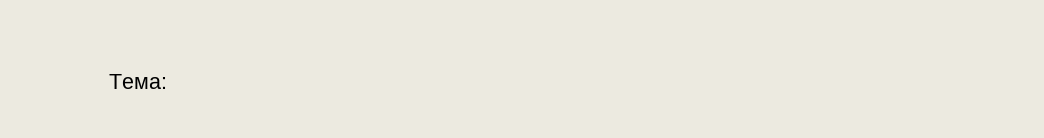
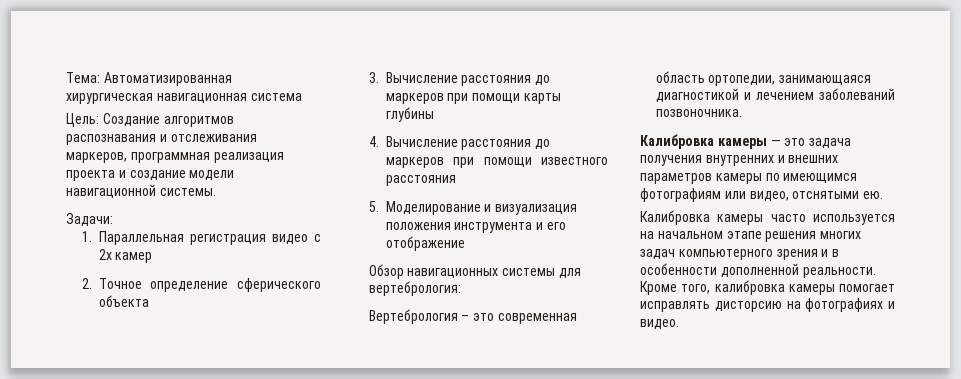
- Тема:
+ Тема: Автоматизированная хирургическая навигационная система
+ Цель: Создание алгоритмов распознавания и отслеживания маркеров, программная реализация проекта и создание модели навигационной системы.
+ Задачи:
+ 1. Параллельная регистрация видео с 2х камер
+ 2. Точное определение сферического объекта
+ 3. Вычисление расстояния до маркеров при помощи карты глубины
+ 4. Вычисление расстояния до маркеров при помощи известного расстояния
+ 5. Моделирование и визуализация положения инструмента и его отображение
+ Обзор навигационных системы для вертебрология:
+ Вертебрология – это современная область ортопедии, занимающаяся диагностикой и лечением заболеваний позвоночника.
+ Калибровка камеры — это задача получения внутренних и внешних параметров камеры по имеющимся фотографиям или видео, отснятыми ею.
+ Калибровка камеры часто используется на начальном этапе решения многих задач компьютерного зрения и в особенности дополненной реальности. Кроме того, калибровка камеры помогает исправлять дисторсию на фотографиях и видео.

